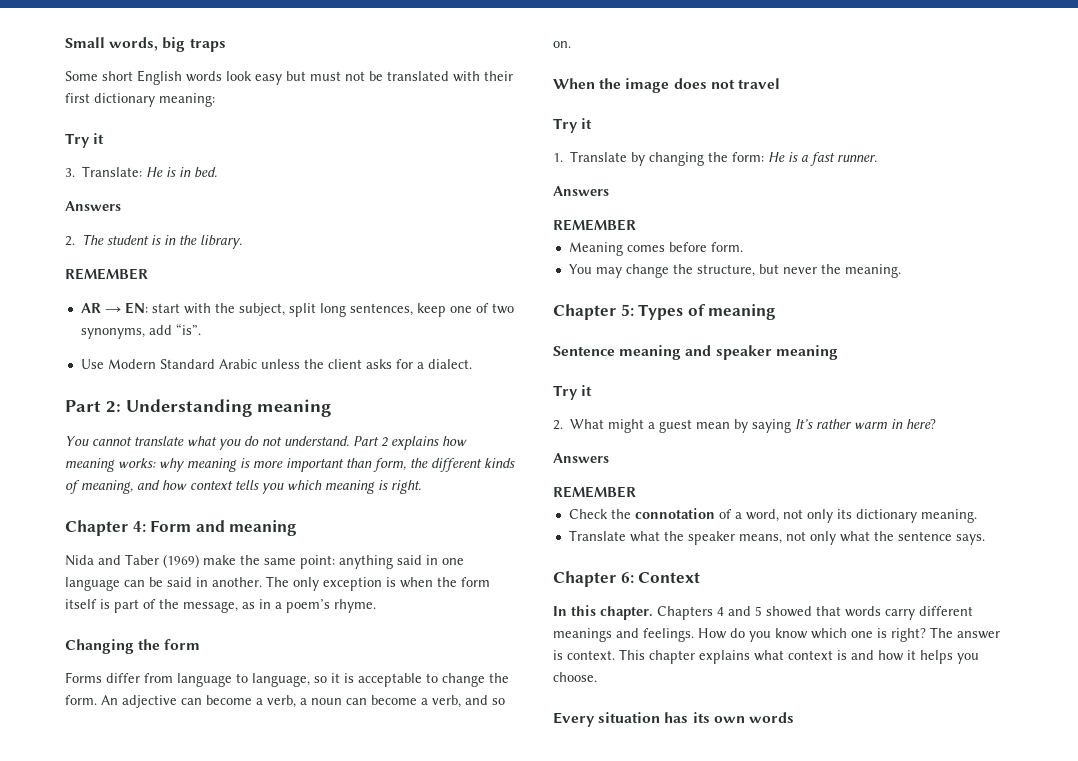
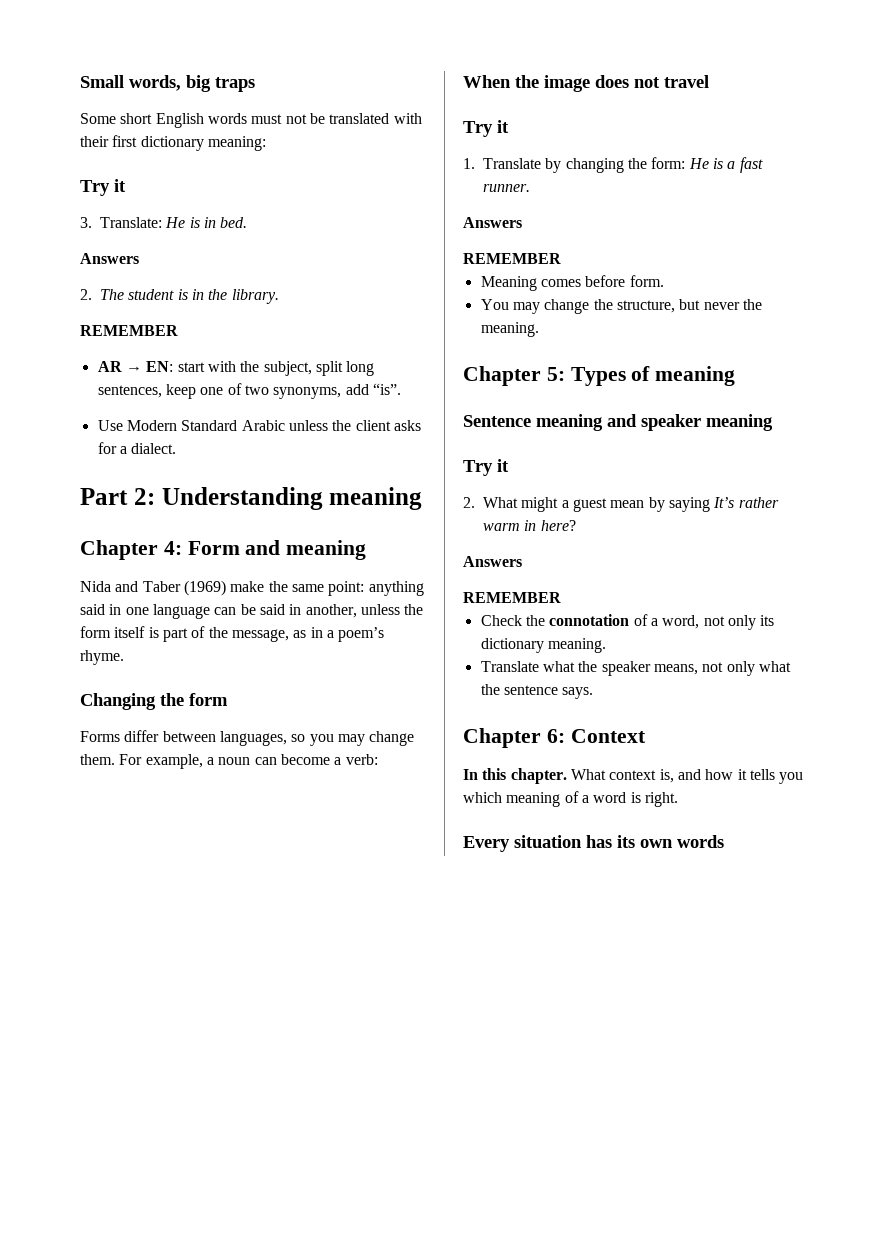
- Some short English words look easy but must not be translated with their first dictionary meaning:
+ Some short English words must not be translated with their first dictionary meaning:
- You cannot translate what you do not understand. Part 2 explains how meaning works: why meaning is more important than form, the different kinds of meaning, and how context tells you which meaning is right.
- Nida and Taber (1969) make the same point: anything said in one language can be said in another. The only exception is when the form itself is part of the message, as in a poem’s rhyme.
+ Nida and Taber (1969) make the same point: anything said in one language can be said in another, unless the form itself is part of the message, as in a poem’s rhyme.
- Forms differ from language to language, so it is acceptable to change the form. An adjective can become a verb, a noun can become a verb, and so on.
+ Forms differ between languages, so you may change them. For example, a noun can become a verb:
- Chapters 4 and 5 showed that words carry different meanings and feelings. How do you know which one is right? The answer is context. This chapter explains what context is and how it helps you choose.
+ What context is, and how it tells you which meaning of a word is right.

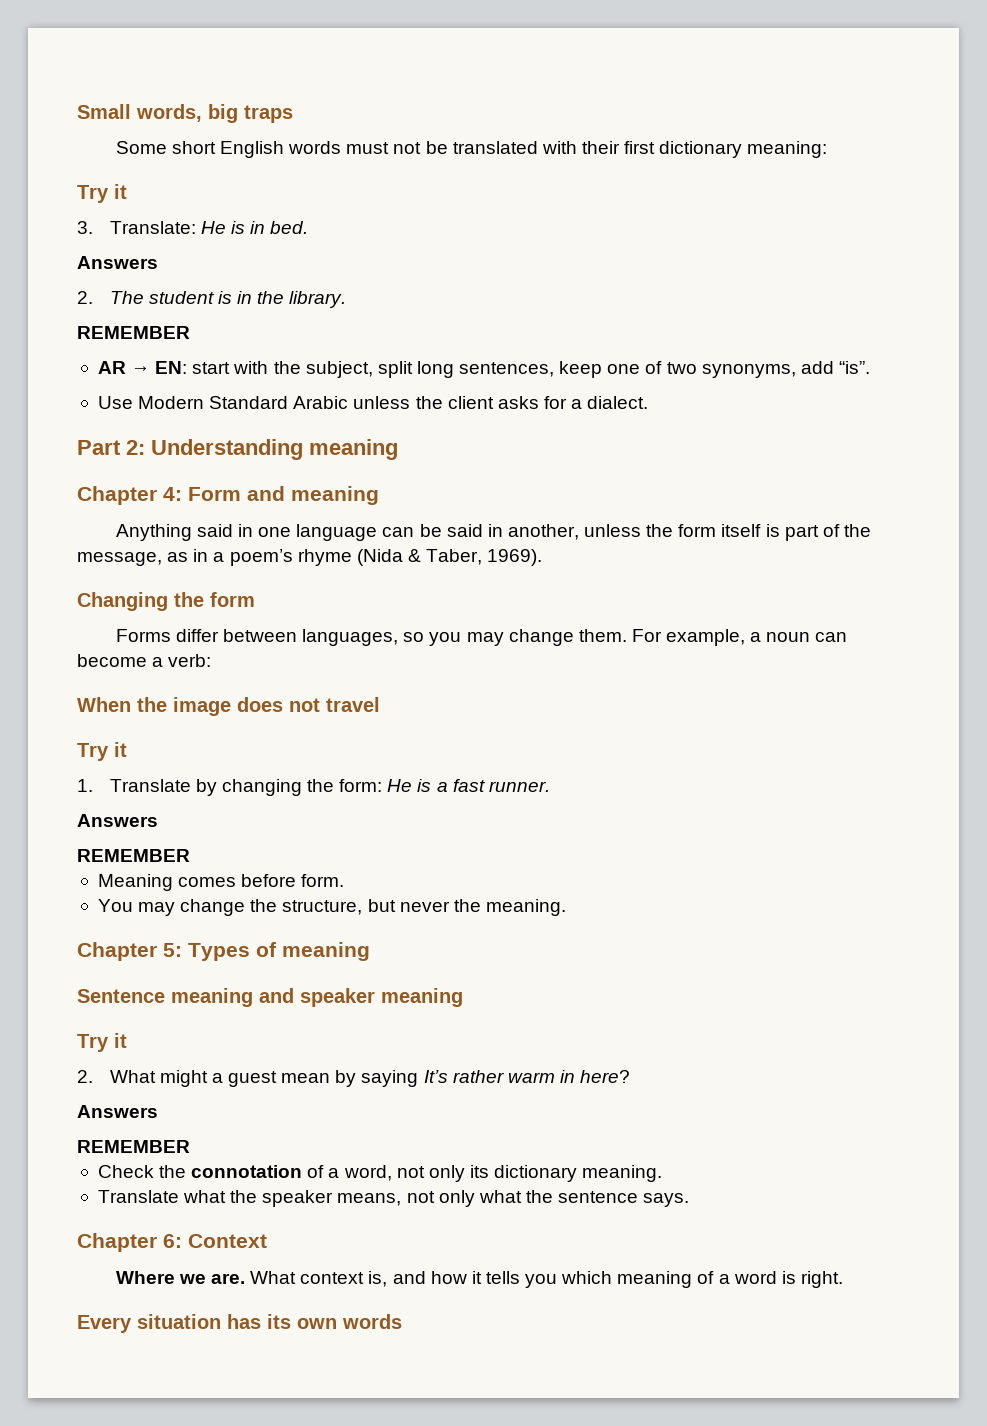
- Nida and Taber (1969) make the same point: anything said in one language can be said in another, unless the form itself is part of the message, as in a poem’s rhyme.
+ Anything said in one language can be said in another, unless the form itself is part of the message, as in a poem’s rhyme (Nida & Taber, 1969).
- In this chapter.
+ Where we are.

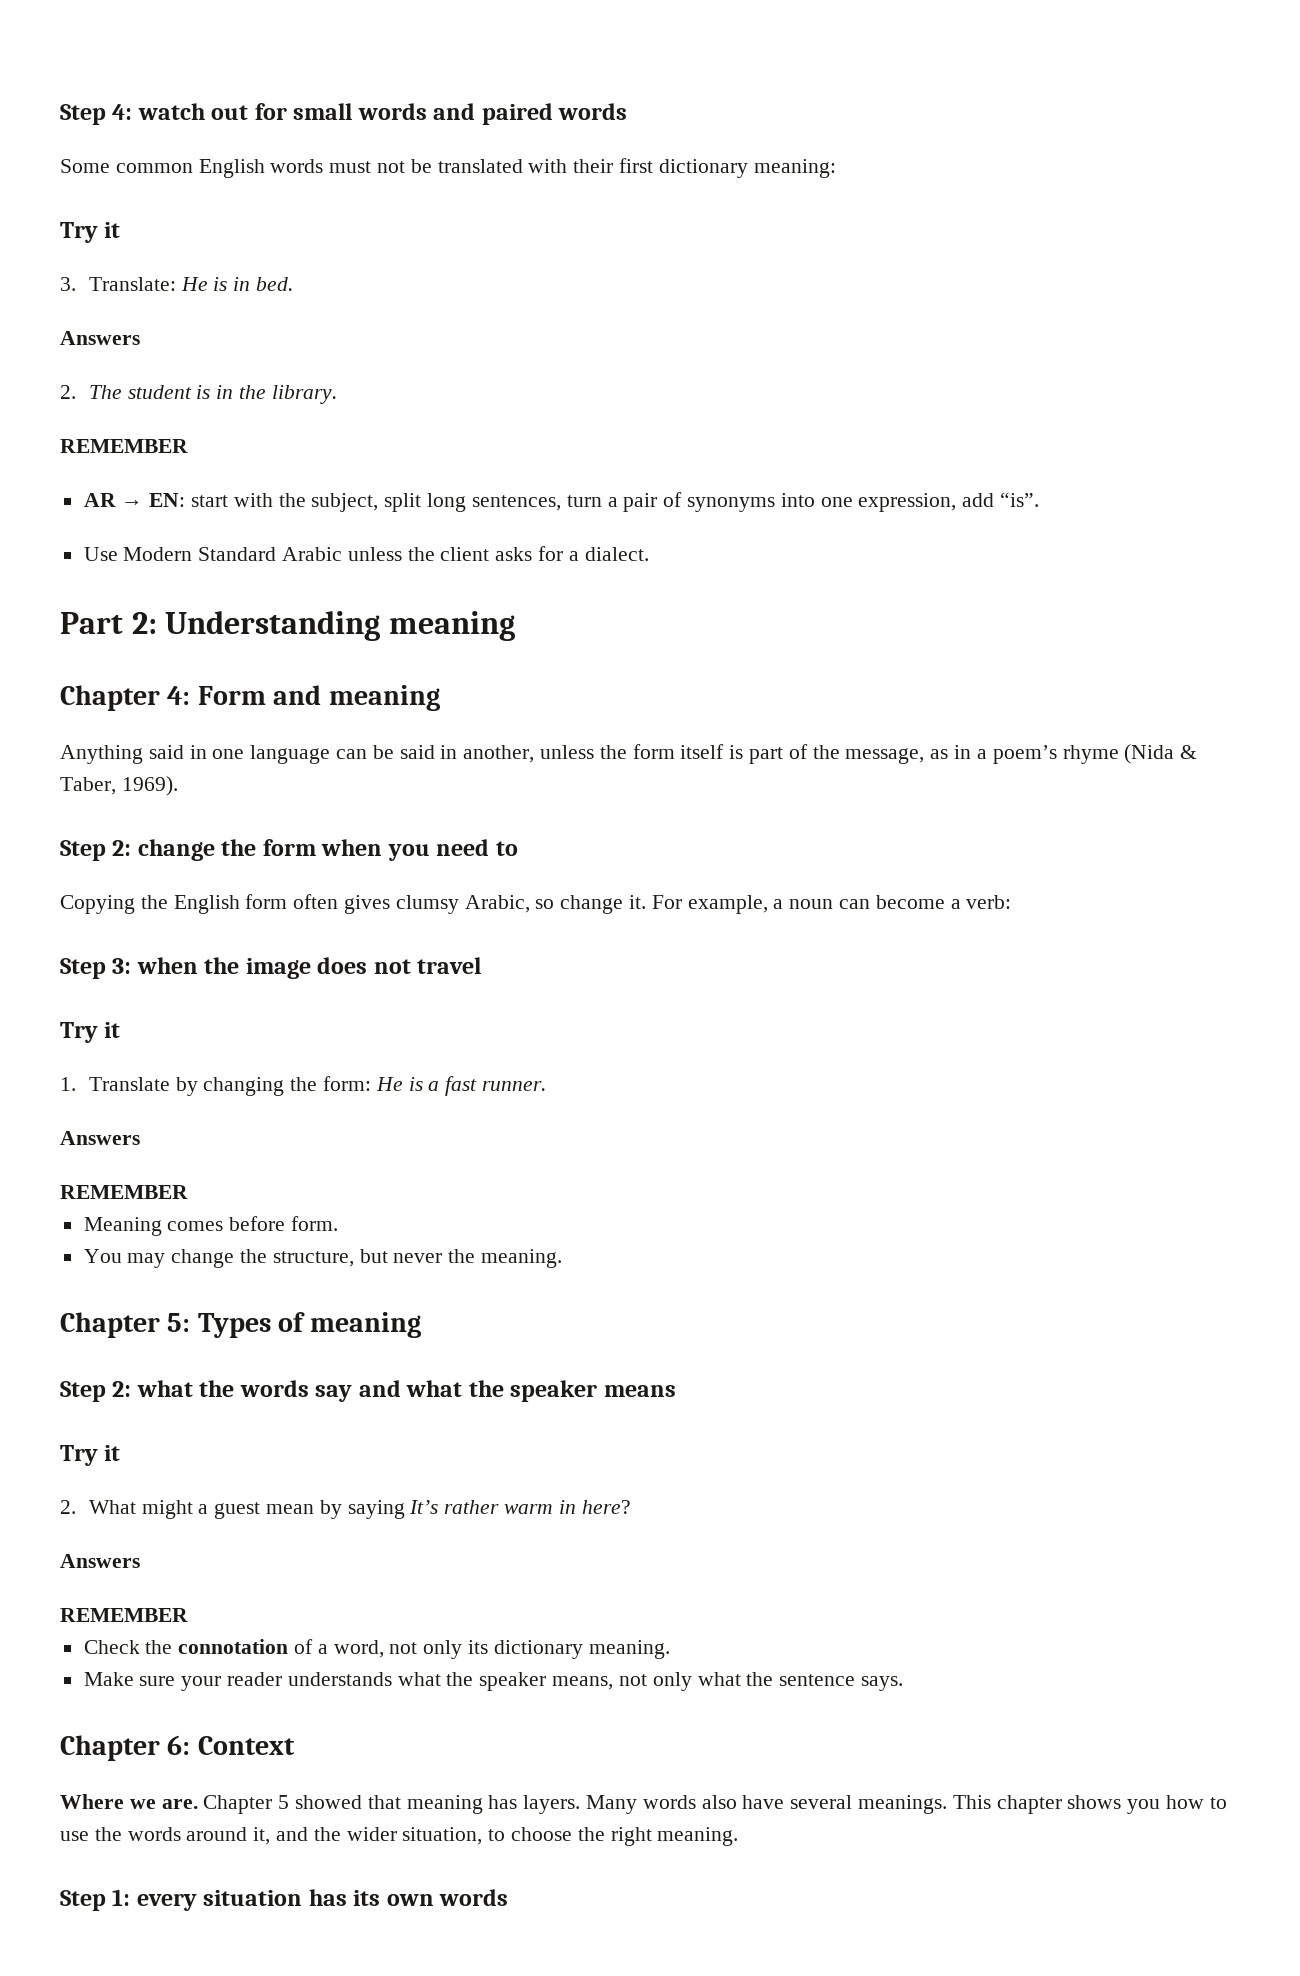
- Small words, big traps
+ Step 4: watch out for small words and paired words
- Some short English words must not be translated with their first dictionary meaning:
+ Some common English words must not be translated with their first dictionary meaning:
- AR → EN: start with the subject, split long sentences, keep one of two synonyms, add “is”.
+ AR → EN: start with the subject, split long sentences, turn a pair of synonyms into one expression, add “is”.
- Changing the form
- Forms differ between languages, so you may change them.
+ Step 2: change the form when you need to
+ Copying the English form often gives clumsy Arabic, so change it.
- When the image does not travel
+ Step 3: when the image does not travel
- Sentence meaning and speaker meaning
+ Step 2: what the words say and what the speaker means
- Translate what the speaker means, not only what the sentence says.
+ Make sure your reader understands what the speaker means, not only what the sentence says.
- What context is, and how it tells you which meaning of a word is right.
- Every situation has its own words
+ Chapter 5 showed that meaning has layers. Many words also have several meanings. This chapter shows you how to use the words around it, and the wider situation, to choose the right meaning.
+ Step 1: every situation has its own words

